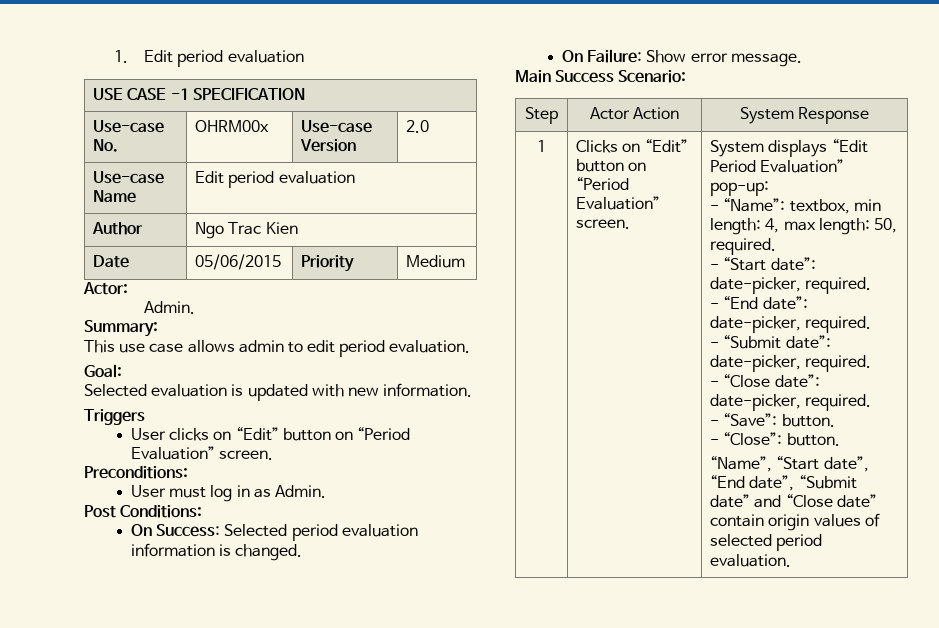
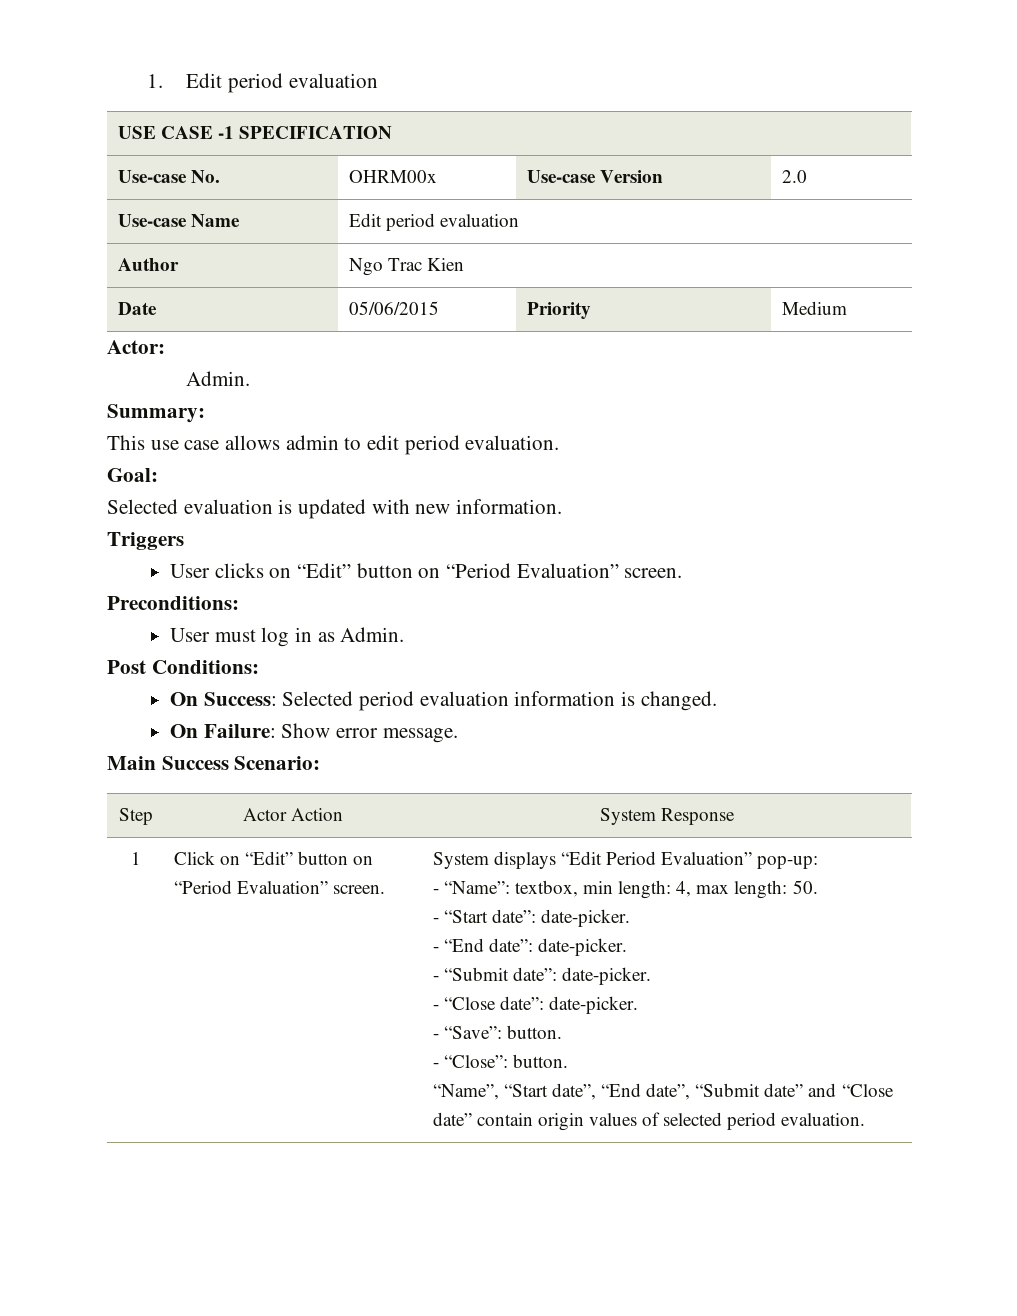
- Clicks on “Edit” button on “Period Evaluation” screen.
+ Click on “Edit” button on “Period Evaluation” screen.
- - “Name”: textbox, min length: 4, max length: 50, required.
+ - “Name”: textbox, min length: 4, max length: 50.
- - “Start date”: date-picker, required.
+ - “Start date”: date-picker.
- - “End date”: date-picker, required.
+ - “End date”: date-picker.
- - “Submit date”: date-picker, required.
+ - “Submit date”: date-picker.
- - “Close date”: date-picker, required.
+ - “Close date”: date-picker.

